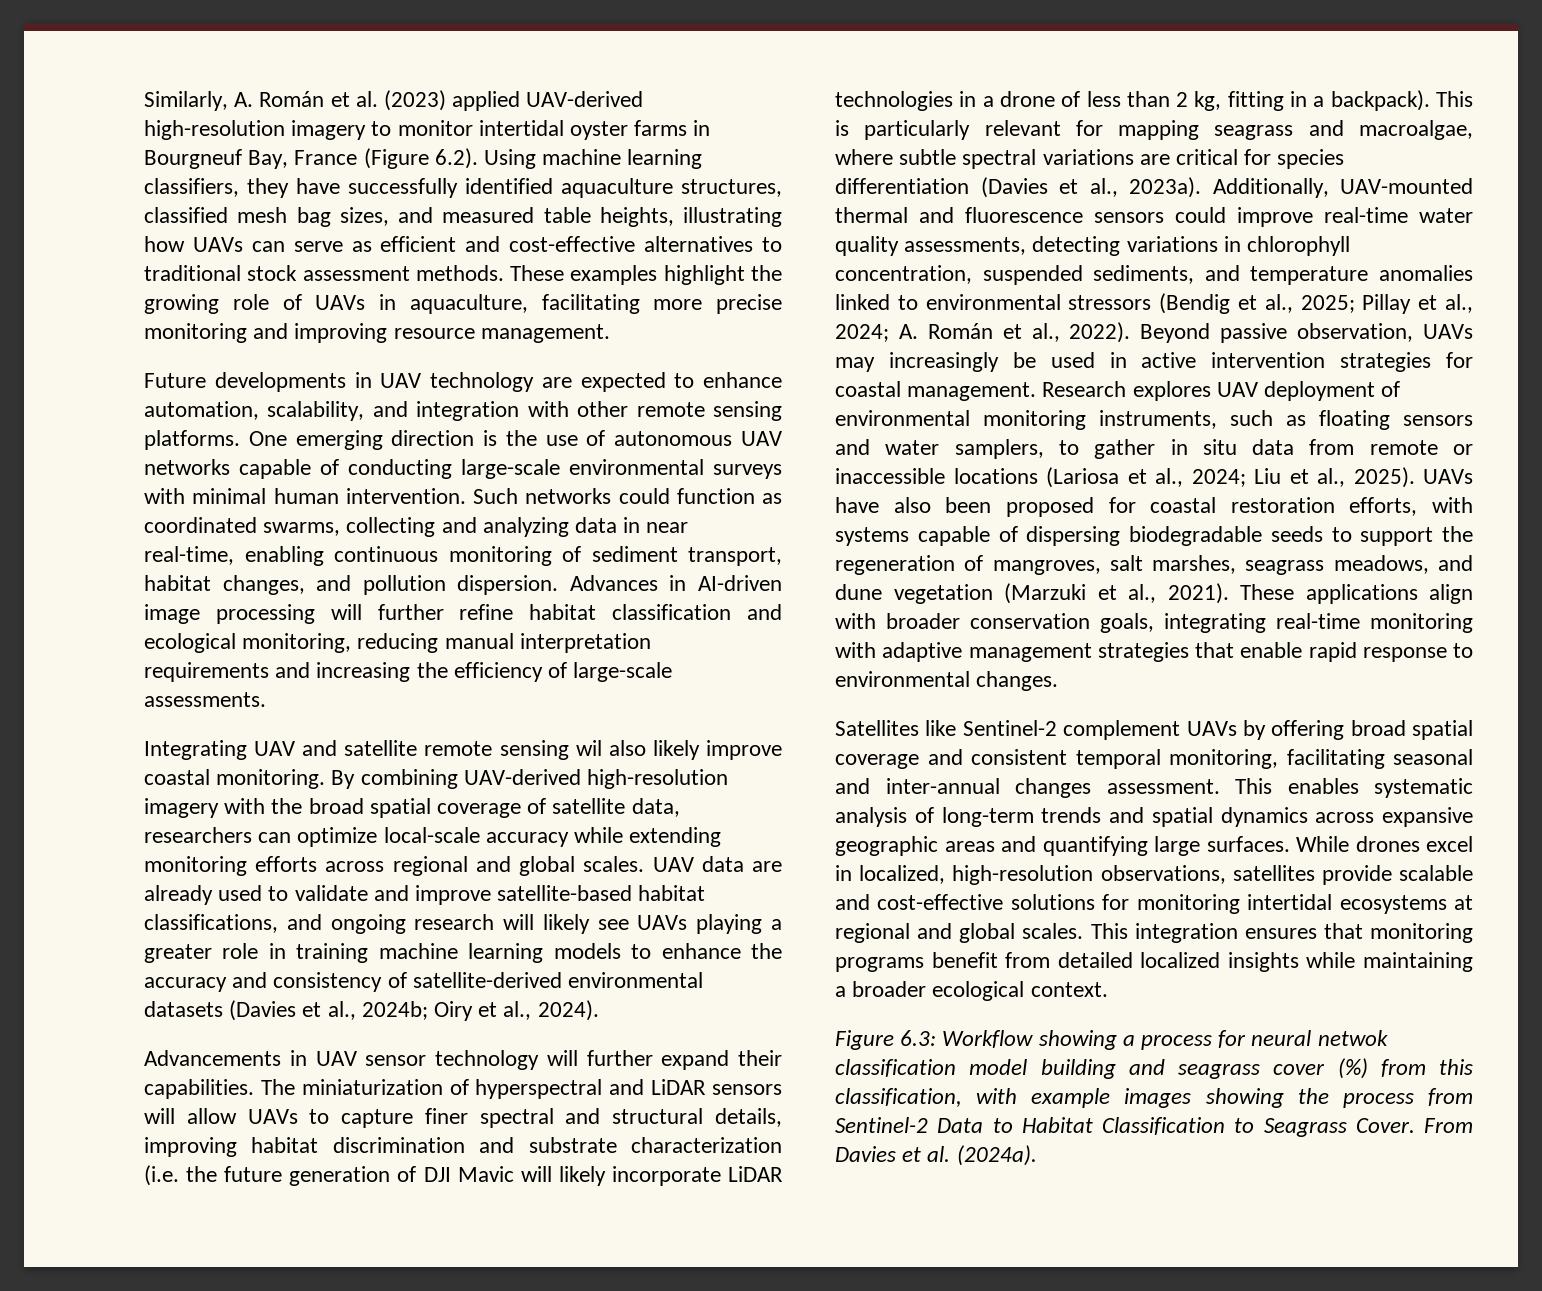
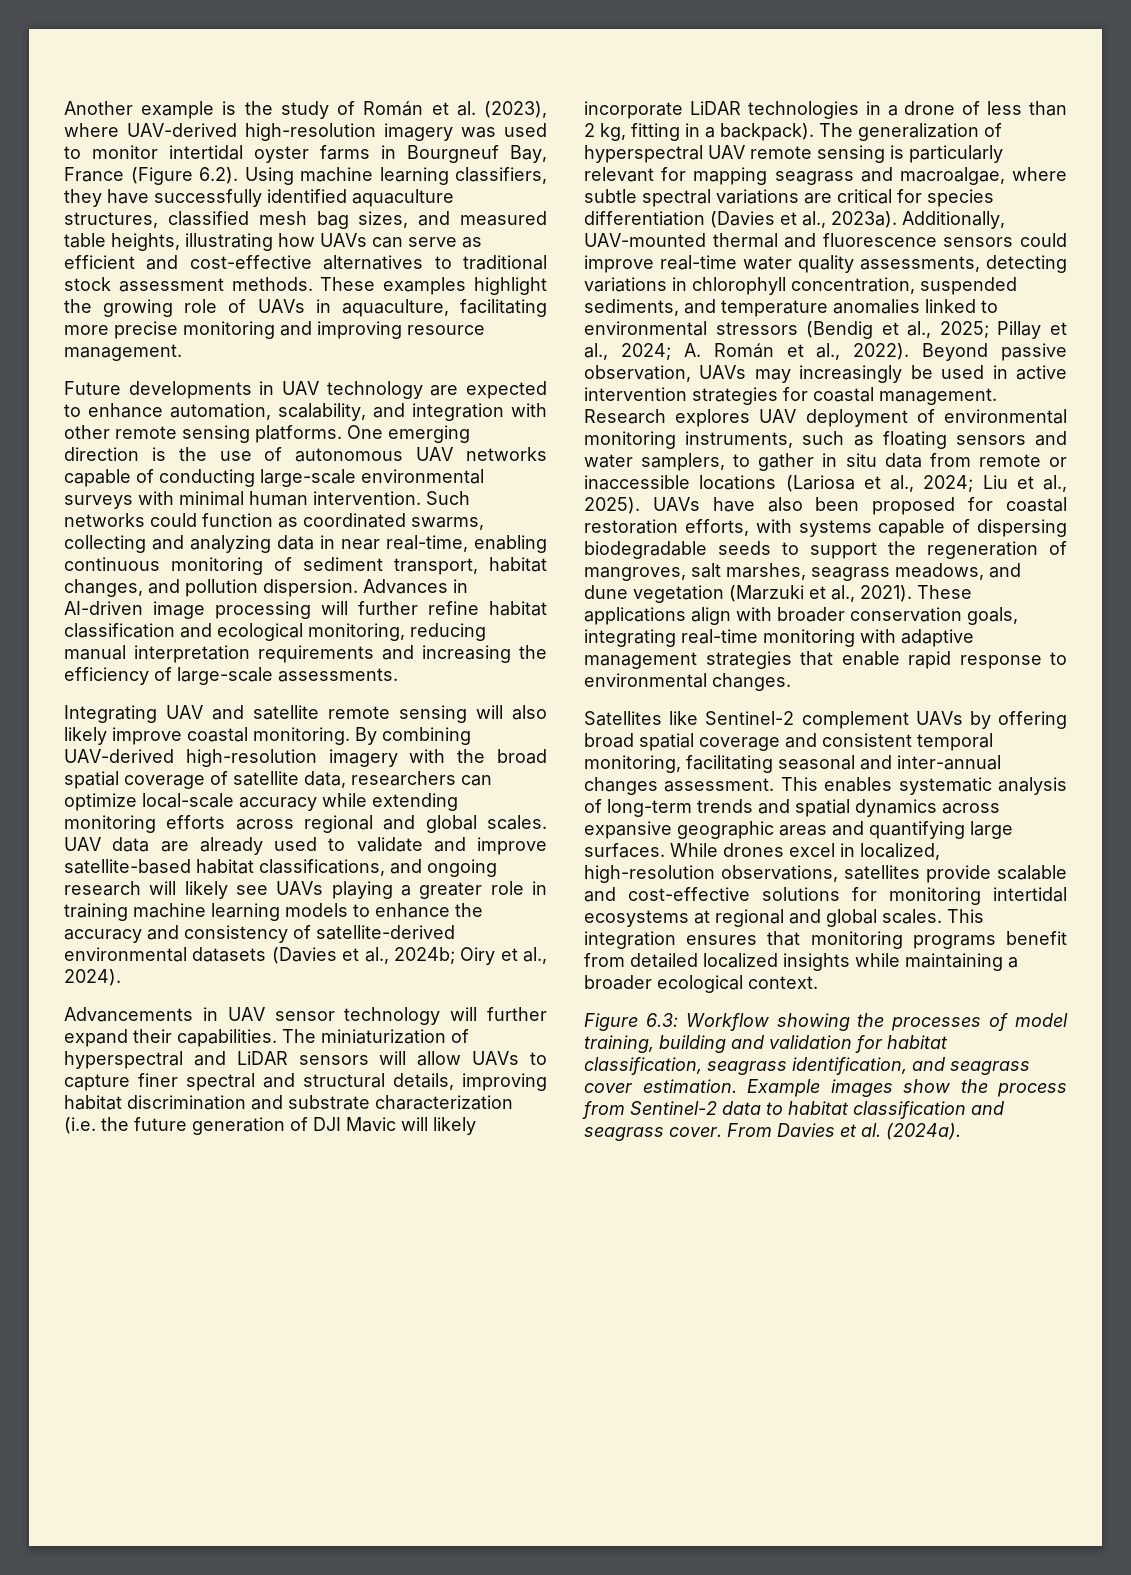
- Similarly, A. Román et al. (2023) applied UAV-derived high-resolution imagery to monitor intertidal oyster farms in Bourgneuf Bay, France (Figure 6.2). Using machine learning classifiers, they have successfully identified aquaculture structures, classified mesh bag sizes, and measured table heights, illustrating how UAVs can serve as efficient and cost-effective alternatives to traditional stock assessment methods.
+ Another example is the study of Román et al. (2023), where UAV-derived high-resolution imagery was used to monitor intertidal oyster farms in Bourgneuf Bay, France (Figure 6.2). Using machine learning classifiers, they have successfully identified aquaculture structures, classified mesh bag sizes, and measured table heights, illustrating how UAVs can serve as efficient and cost-effective alternatives to traditional stock assessment methods.
- Integrating UAV and satellite remote sensing wil also likely improve coastal monitoring.
+ Integrating UAV and satellite remote sensing will also likely improve coastal monitoring.
- This is particularly relevant for mapping seagrass and macroalgae, where subtle spectral variations are critical for species differentiation (Davies et al., 2023a).
+ The generalization of hyperspectral UAV remote sensing is particularly relevant for mapping seagrass and macroalgae, where subtle spectral variations are critical for species differentiation (Davies et al., 2023a).
- Figure 6.3: Workflow showing a process for neural netwok classification model building and seagrass cover (%) from this classification, with example images showing the process from Sentinel-2 Data to Habitat Classification to Seagrass Cover.
+ Figure 6.3: Workflow showing the processes of model training, building and validation for habitat classification, seagrass identification, and seagrass cover estimation. Example images show the process from Sentinel-2 data to habitat classification and seagrass cover.

